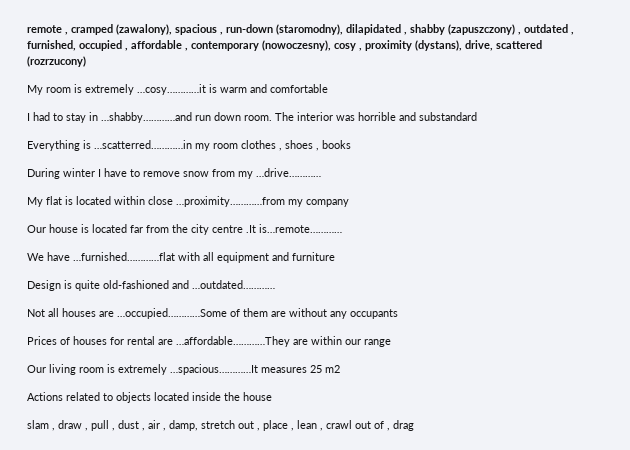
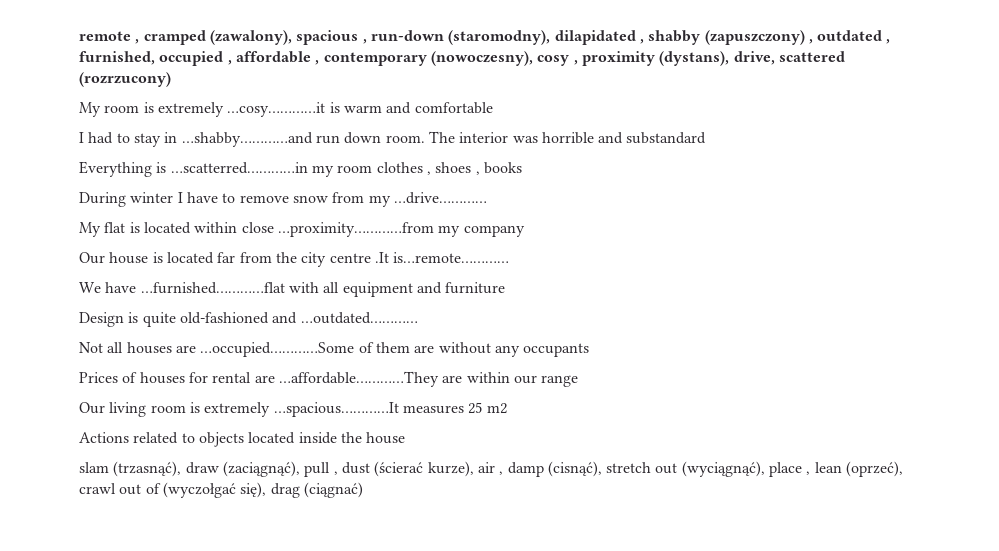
- slam , draw , pull , dust , air , damp, stretch out , place , lean , crawl out of , drag
+ slam (trzasnąć), draw (zaciągnąć), pull , dust (ścierać kurze), air , damp (cisnąć), stretch out (wyciągnąć), place , lean (oprzeć), crawl out of (wyczołgać się), drag (ciągnać)

